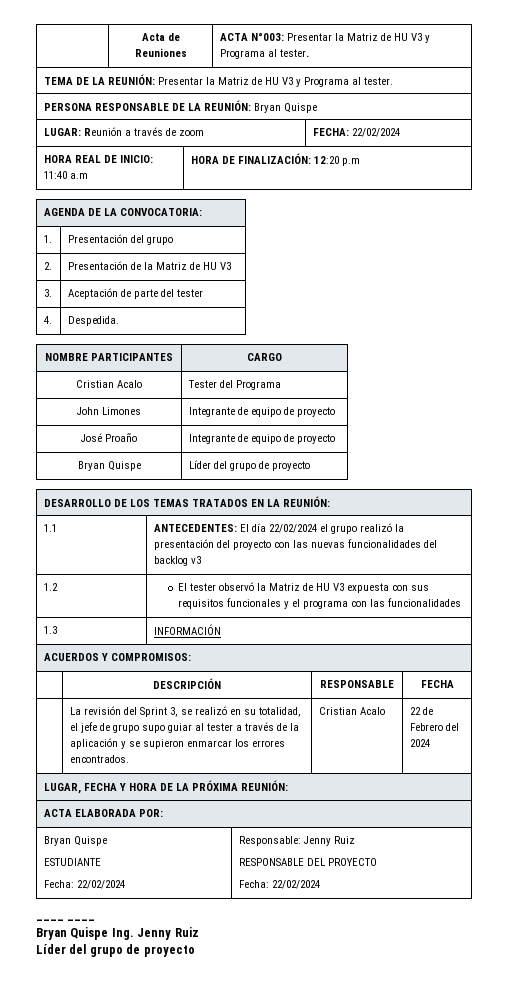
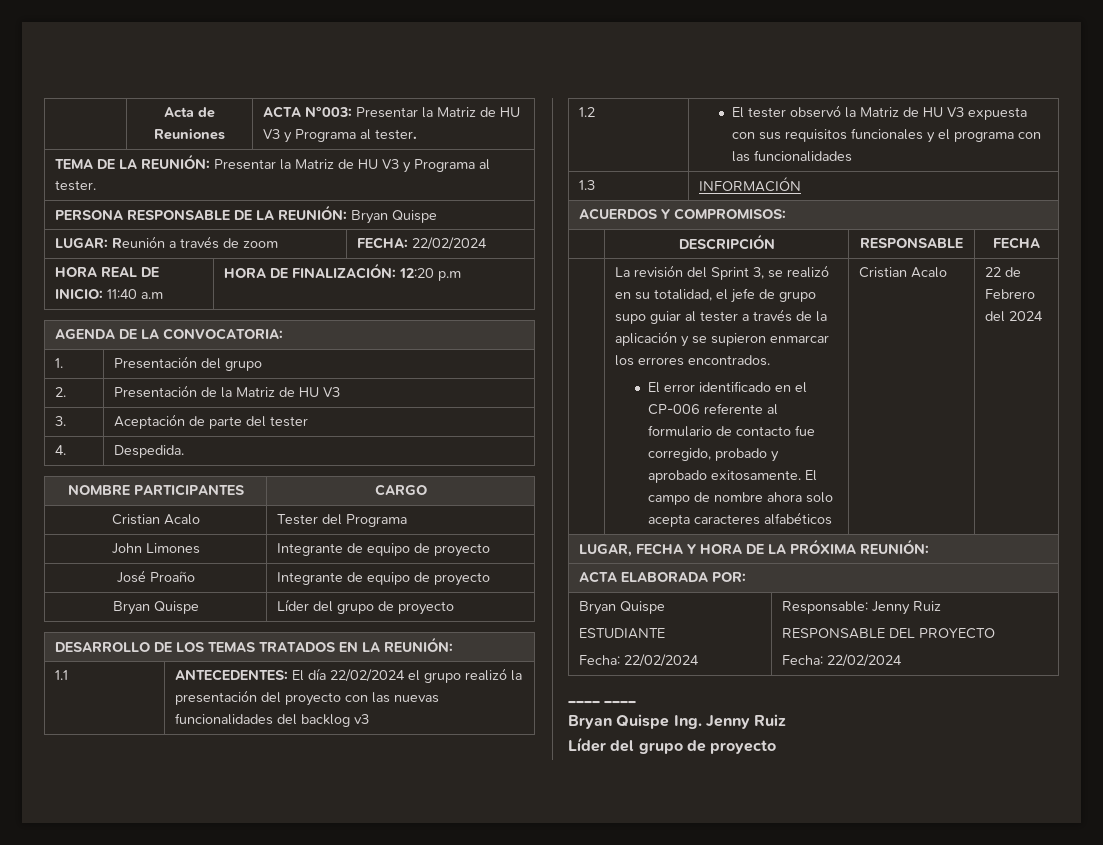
+ El error identificado en el CP-006 referente al formulario de contacto fue corregido, probado y aprobado exitosamente. El campo de nombre ahora solo acepta caracteres alfabéticos

